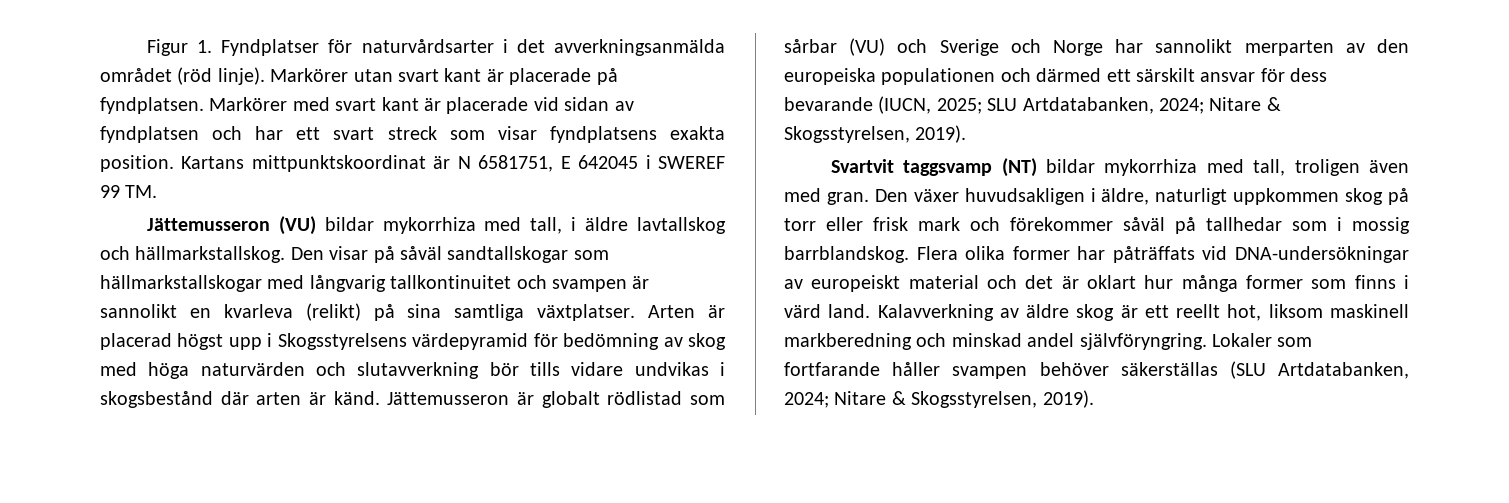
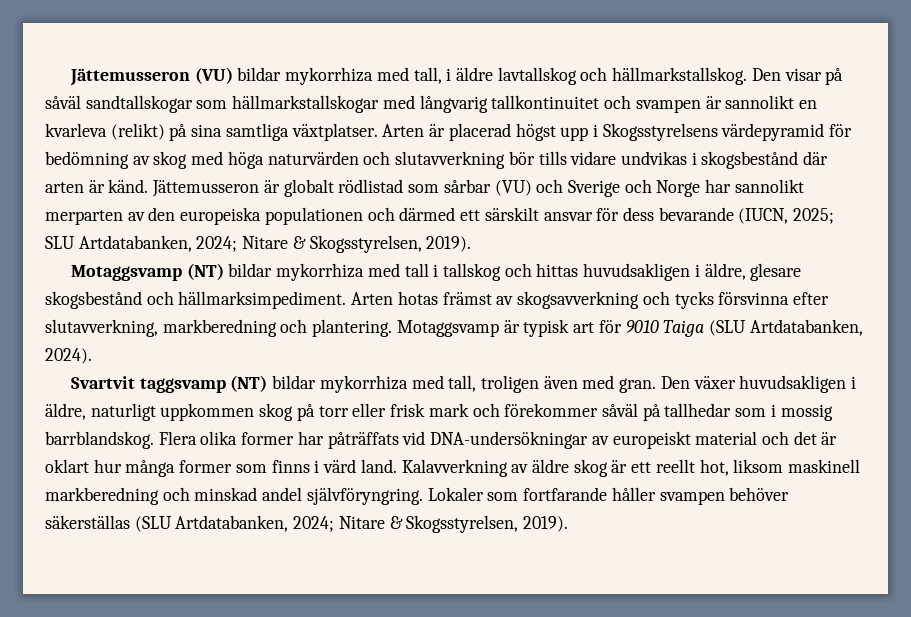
- Figur 1. Fyndplatser för naturvårdsarter i det avverkningsanmälda området (röd linje). Markörer utan svart kant är placerade på fyndplatsen. Markörer med svart kant är placerade vid sidan av fyndplatsen och har ett svart streck som visar fyndplatsens exakta position. Kartans mittpunktskoordinat är N 6581751, E 642045 i SWEREF 99 TM.
+ Motaggsvamp (NT) bildar mykorrhiza med tall i tallskog och hittas huvudsakligen i äldre, glesare skogsbestånd och hällmarksimpediment. Arten hotas främst av skogsavverkning och tycks försvinna efter slutavverkning, markberedning och plantering. Motaggsvamp är typisk art för 9010 Taiga (SLU Artdatabanken, 2024).

